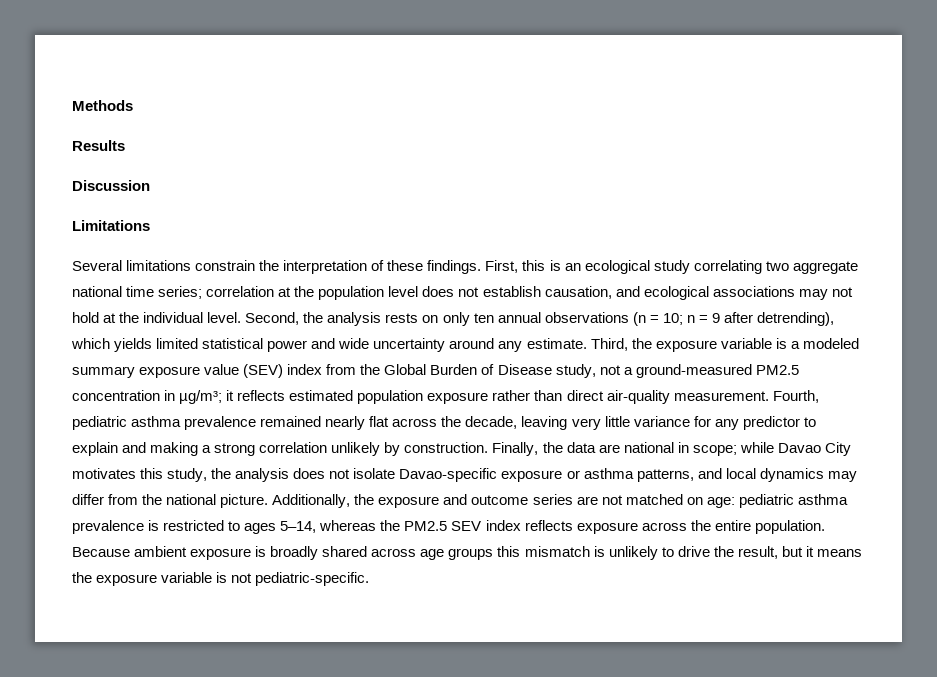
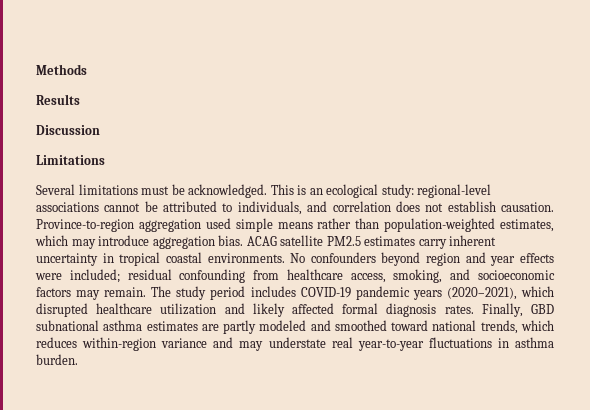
- Several limitations constrain the interpretation of these findings. First, this is an ecological study correlating two aggregate national time series; correlation at the population level does not establish causation, and ecological associations may not hold at the individual level. Second, the analysis rests on only ten annual observations (n = 10; n = 9 after detrending), which yields limited statistical power and wide uncertainty around any estimate. Third, the exposure variable is a modeled summary exposure value (SEV) index from the Global Burden of Disease study, not a ground-measured PM2.5 concentration in µg/m³; it reflects estimated population exposure rather than direct air-quality measurement. Fourth, pediatric asthma prevalence remained nearly flat across the decade, leaving very little variance for any predictor to explain and making a strong correlation unlikely by construction. Finally, the data are national in scope; while Davao City motivates this study, the analysis does not isolate Davao-specific exposure or asthma patterns, and local dynamics may differ from the national picture. Additionally, the exposure and outcome series are not matched on age: pediatric asthma prevalence is restricted to ages 5–14, whereas the PM2.5 SEV index reflects exposure across the entire population. Because ambient exposure is broadly shared across age groups this mismatch is unlikely to drive the result, but it means the exposure variable is not pediatric-specific.
+ Several limitations must be acknowledged. This is an ecological study: regional-level associations cannot be attributed to individuals, and correlation does not establish causation. Province-to-region aggregation used simple means rather than population-weighted estimates, which may introduce aggregation bias. ACAG satellite PM2.5 estimates carry inherent uncertainty in tropical coastal environments. No confounders beyond region and year effects were included; residual confounding from healthcare access, smoking, and socioeconomic factors may remain. The study period includes COVID-19 pandemic years (2020–2021), which disrupted healthcare utilization and likely affected formal diagnosis rates. Finally, GBD subnational asthma estimates are partly modeled and smoothed toward national trends, which reduces within-region variance and may understate real year-to-year fluctuations in asthma burden.

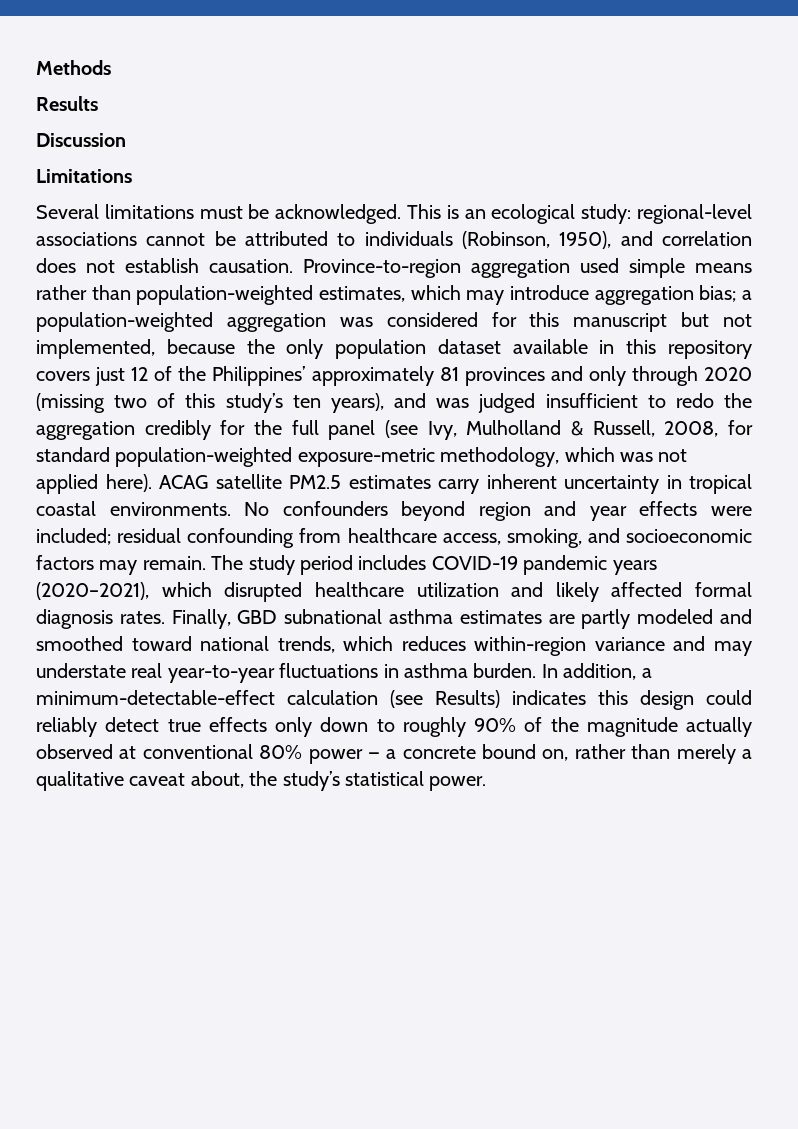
- This is an ecological study: regional-level associations cannot be attributed to individuals, and correlation does not establish causation.
+ This is an ecological study: regional-level associations cannot be attributed to individuals (Robinson, 1950), and correlation does not establish causation.
- Province-to-region aggregation used simple means rather than population-weighted estimates, which may introduce aggregation bias.
+ Province-to-region aggregation used simple means rather than population-weighted estimates, which may introduce aggregation bias; a population-weighted aggregation was considered for this manuscript but not implemented, because the only population dataset available in this repository covers just 12 of the Philippines’ approximately 81 provinces and only through 2020 (missing two of this study’s ten years), and was judged insufficient to redo the aggregation credibly for the full panel (see Ivy, Mulholland & Russell, 2008, for standard population-weighted exposure-metric methodology, which was not applied here).
+ In addition, a minimum-detectable-effect calculation (see Results) indicates this design could reliably detect true effects only down to roughly 90% of the magnitude actually observed at conventional 80% power — a concrete bound on, rather than merely a qualitative caveat about, the study’s statistical power.

